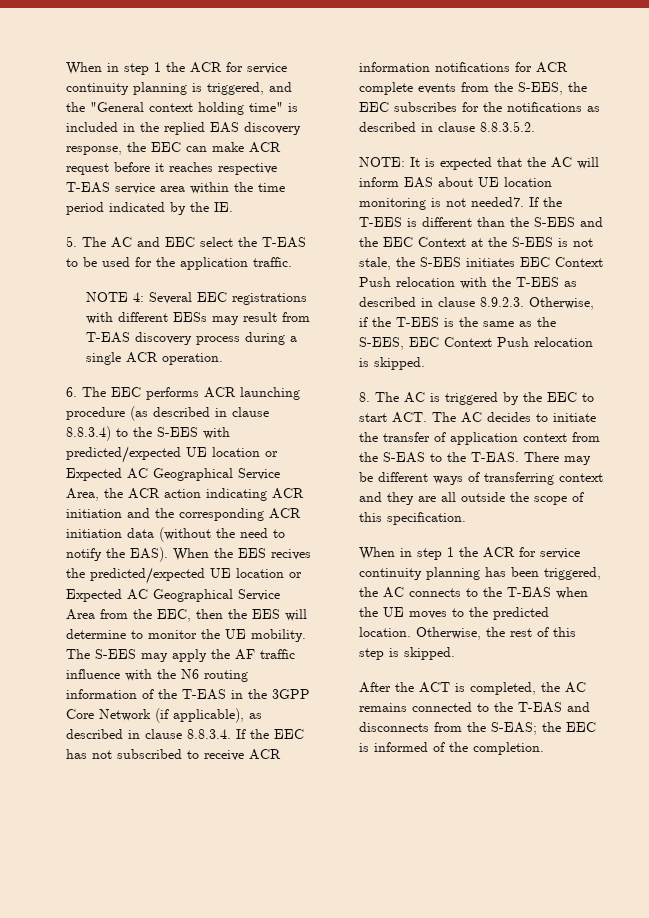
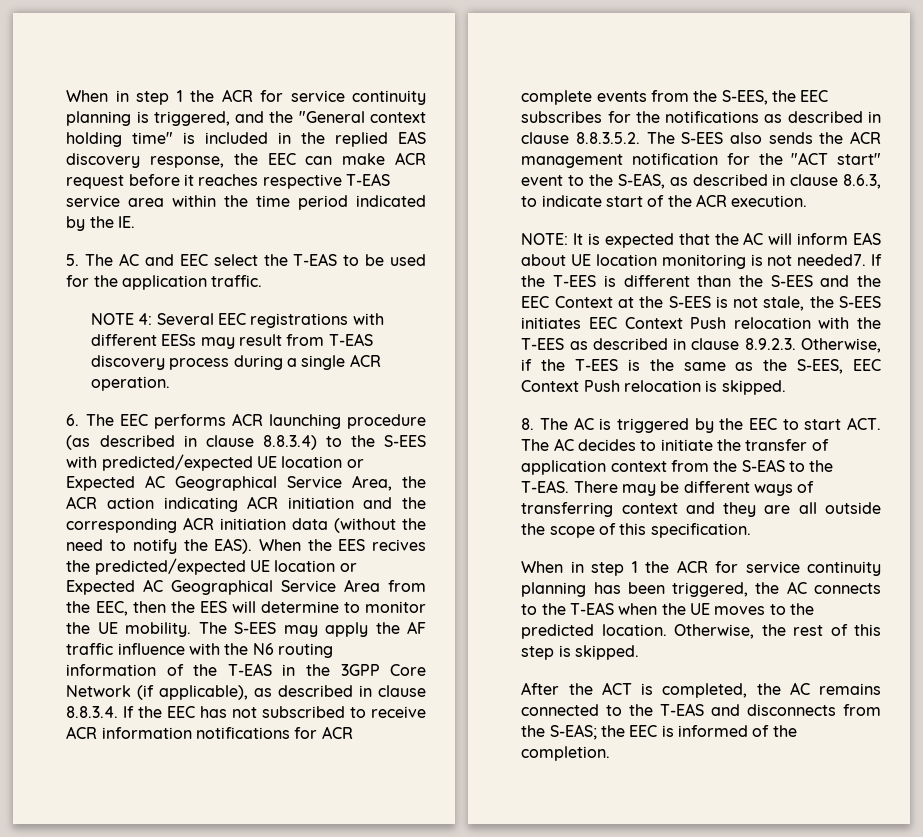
- The S-EES may apply the AF traffic influence with the N6 routing information of the T-EAS in the 3GPP Core Network (if applicable), as described in clause 8.8.3.4. If the EEC has not subscribed to receive ACR information notifications for ACR complete events from the S-EES, the EEC subscribes for the notifications as described in clause 8.8.3.5.2.
+ The S-EES may apply the AF traffic influence with the N6 routing information of the T-EAS in the 3GPP Core Network (if applicable), as described in clause 8.8.3.4. If the EEC has not subscribed to receive ACR information notifications for ACR complete events from the S-EES, the EEC subscribes for the notifications as described in clause 8.8.3.5.2. The S-EES also sends the ACR management notification for the "ACT start" event to the S-EAS, as described in clause 8.6.3, to indicate start of the ACR execution.

